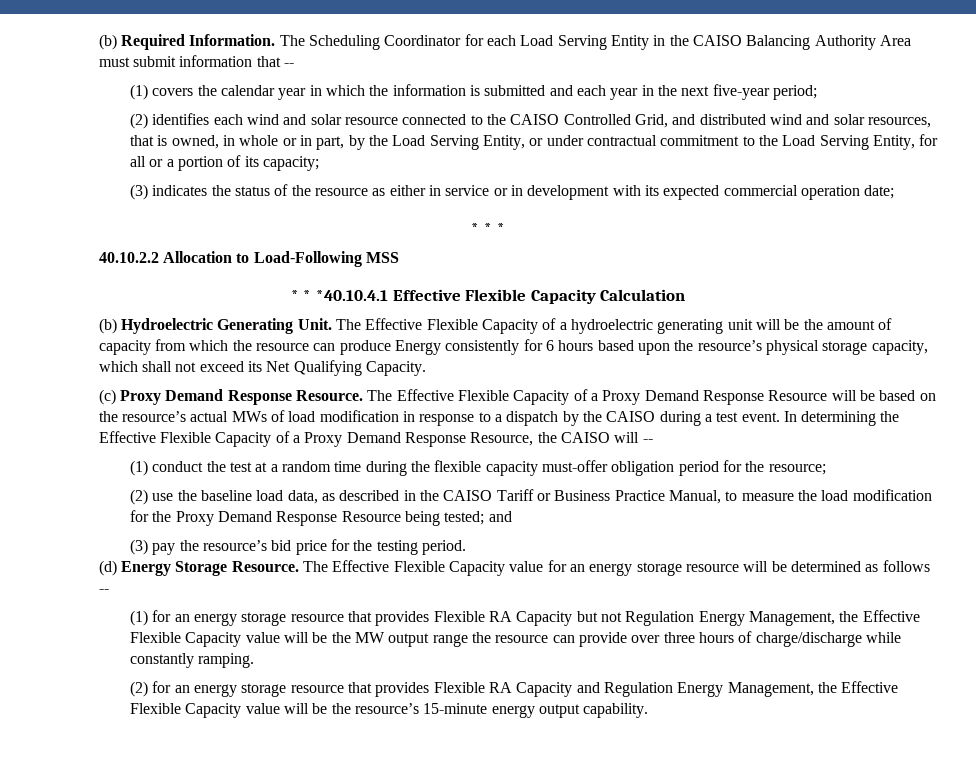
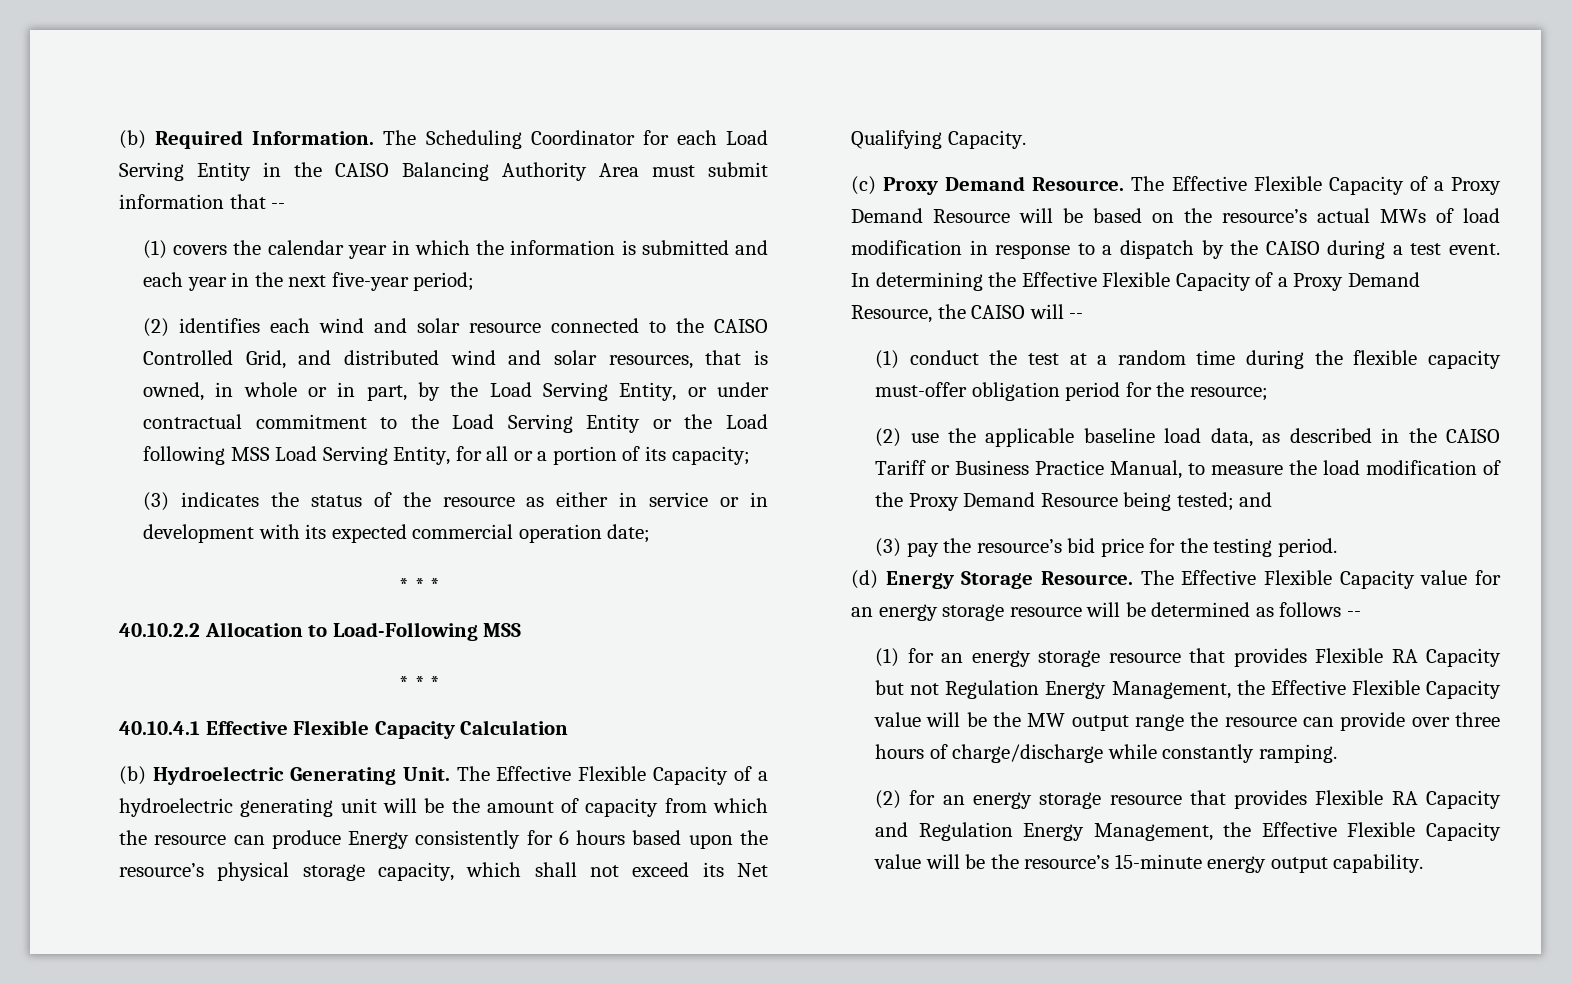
- (2) identifies each wind and solar resource connected to the CAISO Controlled Grid, and distributed wind and solar resources, that is owned, in whole or in part, by the Load Serving Entity, or under contractual commitment to the Load Serving Entity, for all or a portion of its capacity;
+ (2) identifies each wind and solar resource connected to the CAISO Controlled Grid, and distributed wind and solar resources, that is owned, in whole or in part, by the Load Serving Entity, or under contractual commitment to the Load Serving Entity or the Load following MSS Load Serving Entity, for all or a portion of its capacity;
  40.10.2.2 Allocation to Load-Following MSS
- * * *40.10.4.1 Effective Flexible Capacity Calculation
+ * * *
+ 40.10.4.1 Effective Flexible Capacity Calculation
- (c) Proxy Demand Response Resource.
+ (c) Proxy Demand Resource.
- The Effective Flexible Capacity of a Proxy Demand Response Resource will be based on the resource’s actual MWs of load modification in response to a dispatch by the CAISO during a test event.
+ The Effective Flexible Capacity of a Proxy Demand Resource will be based on the resource’s actual MWs of load modification in response to a dispatch by the CAISO during a test event.
- In determining the Effective Flexible Capacity of a Proxy Demand Response Resource, the CAISO will --
+ In determining the Effective Flexible Capacity of a Proxy Demand Resource, the CAISO will --
- (2) use the baseline load data, as described in the CAISO Tariff or Business Practice Manual, to measure the load modification for the Proxy Demand Response Resource being tested; and
+ (2) use the applicable baseline load data, as described in the CAISO Tariff or Business Practice Manual, to measure the load modification of the Proxy Demand Resource being tested; and

